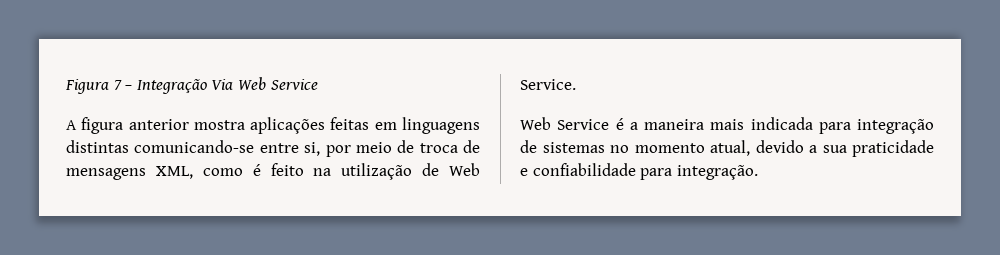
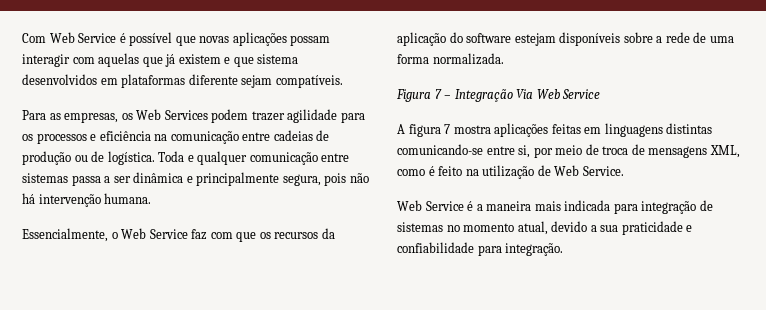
+ Com Web Service é possível que novas aplicações possam interagir com aquelas que já existem e que sistema desenvolvidos em plataformas diferente sejam compatíveis.
+ Para as empresas, os Web Services podem trazer agilidade para os processos e eficiência na comunicação entre cadeias de produção ou de logística. Toda e qualquer comunicação entre sistemas passa a ser dinâmica e principalmente segura, pois não há intervenção humana.
+ Essencialmente, o Web Service faz com que os recursos da aplicação do software estejam disponíveis sobre a rede de uma forma normalizada.
- A figura anterior mostra aplicações feitas em linguagens distintas comunicando-se entre si, por meio de troca de mensagens XML, como é feito na utilização de Web Service.
+ A figura 7 mostra aplicações feitas em linguagens distintas comunicando-se entre si, por meio de troca de mensagens XML, como é feito na utilização de Web Service.

